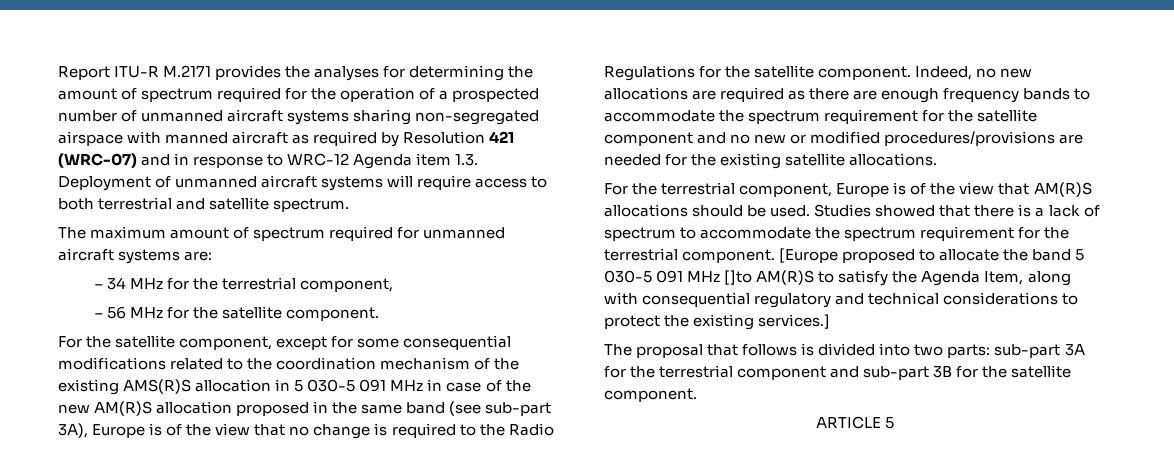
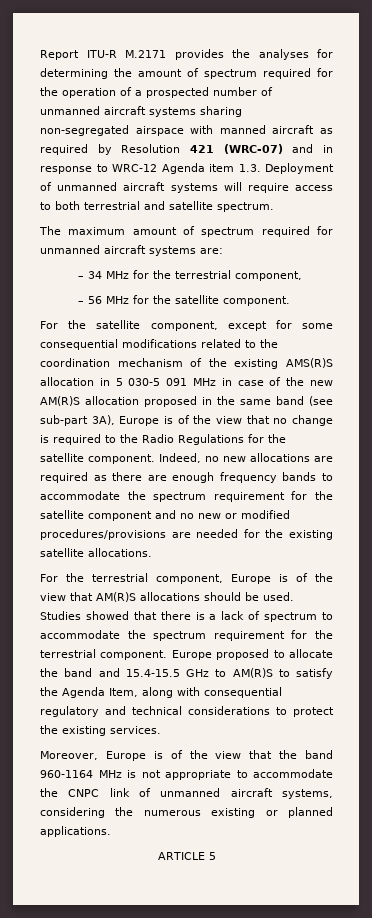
- [Europe proposed to allocate the band 5 030-5 091 MHz []to AM(R)S to satisfy the Agenda Item, along with consequential regulatory and technical considerations to protect the existing services.]
- The proposal that follows is divided into two parts: sub-part 3A for the terrestrial component and sub-part 3B for the satellite component.
+ Europe proposed to allocate the band and 15.4-15.5 GHz to AM(R)S to satisfy the Agenda Item, along with consequential regulatory and technical considerations to protect the existing services.
+ Moreover, Europe is of the view that the band 960-1164 MHz is not appropriate to accommodate the CNPC link of unmanned aircraft systems, considering the numerous existing or planned applications.

